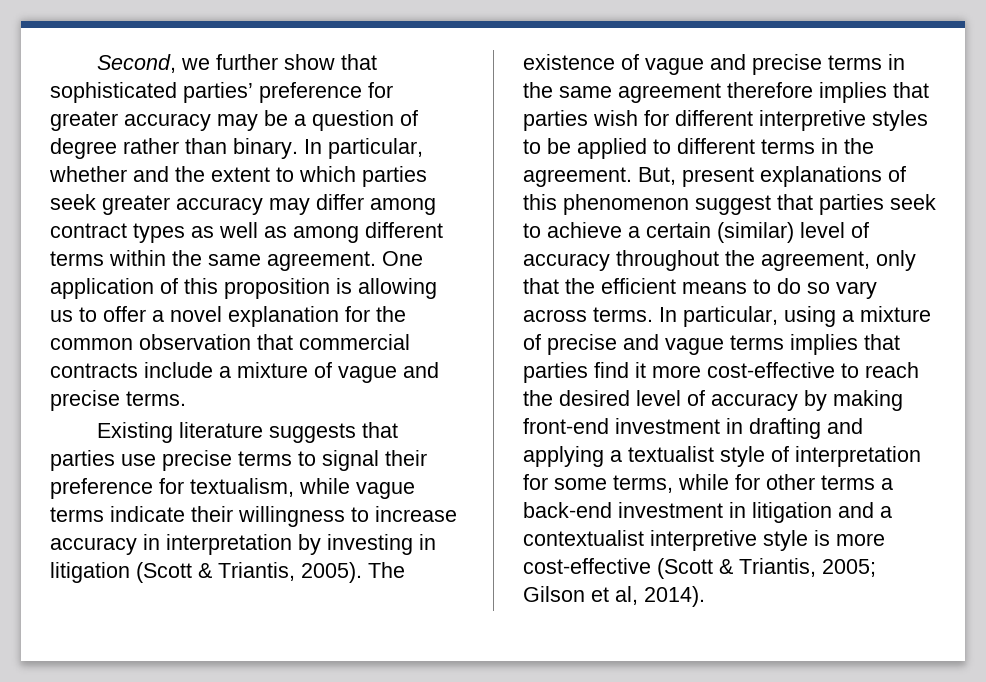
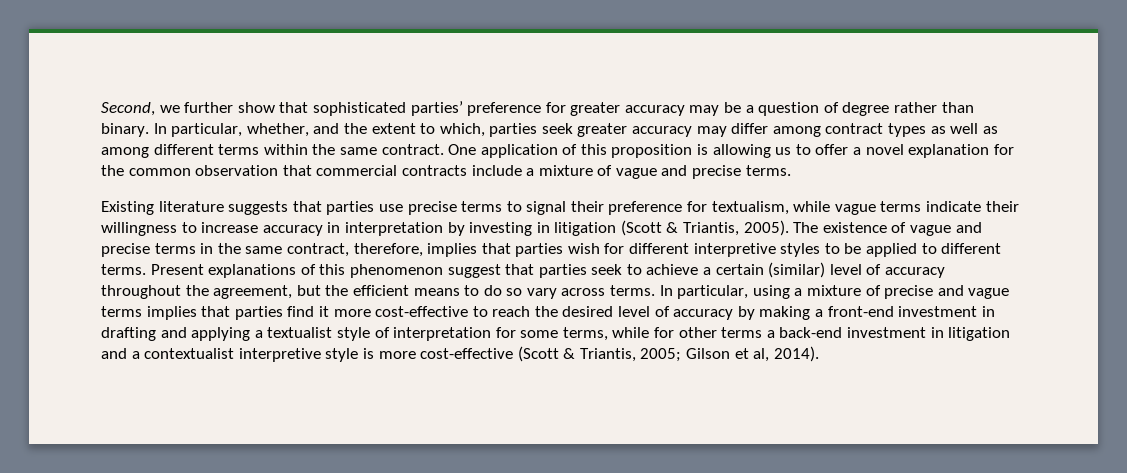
- In particular, whether and the extent to which parties seek greater accuracy may differ among contract types as well as among different terms within the same agreement.
+ In particular, whether, and the extent to which, parties seek greater accuracy may differ among contract types as well as among different terms within the same contract.
- The existence of vague and precise terms in the same agreement therefore implies that parties wish for different interpretive styles to be applied to different terms in the agreement. But, present explanations of this phenomenon suggest that parties seek to achieve a certain (similar) level of accuracy throughout the agreement, only that the efficient means to do so vary across terms.
+ The existence of vague and precise terms in the same contract, therefore, implies that parties wish for different interpretive styles to be applied to different terms. Present explanations of this phenomenon suggest that parties seek to achieve a certain (similar) level of accuracy throughout the agreement, but the efficient means to do so vary across terms.
- In particular, using a mixture of precise and vague terms implies that parties find it more cost-effective to reach the desired level of accuracy by making front-end investment in drafting and applying a textualist style of interpretation for some terms, while for other terms a back-end investment in litigation and a contextualist interpretive style is more cost-effective (Scott & Triantis, 2005;
+ In particular, using a mixture of precise and vague terms implies that parties find it more cost-effective to reach the desired level of accuracy by making a front-end investment in drafting and applying a textualist style of interpretation for some terms, while for other terms a back-end investment in litigation and a contextualist interpretive style is more cost-effective (Scott & Triantis, 2005;

